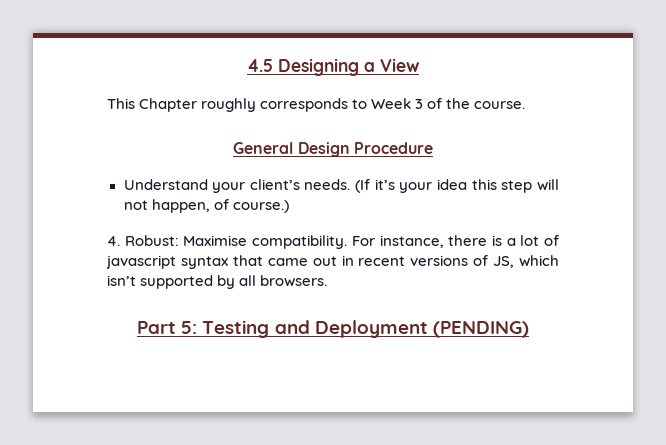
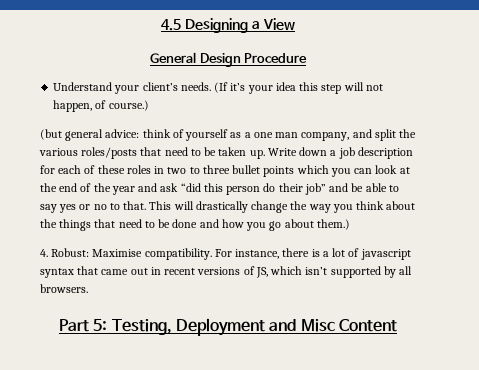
- This Chapter roughly corresponds to Week 3 of the course.
+ (but general advice: think of yourself as a one man company, and split the various roles/posts that need to be taken up. Write down a job description for each of these roles in two to three bullet points which you can look at the end of the year and ask “did this person do their job” and be able to say yes or no to that. This will drastically change the way you think about the things that need to be done and how you go about them.)
- Part 5: Testing and Deployment (PENDING)
+ Part 5: Testing, Deployment and Misc Content

